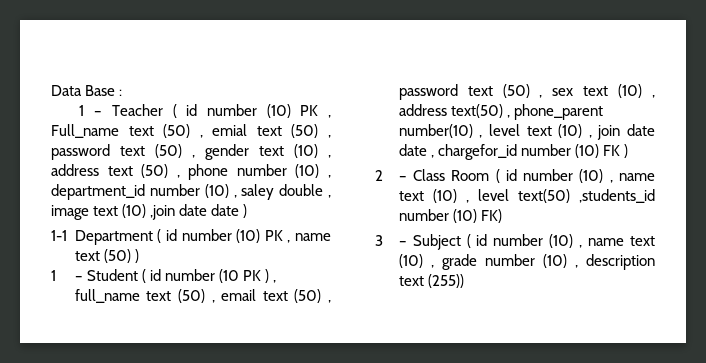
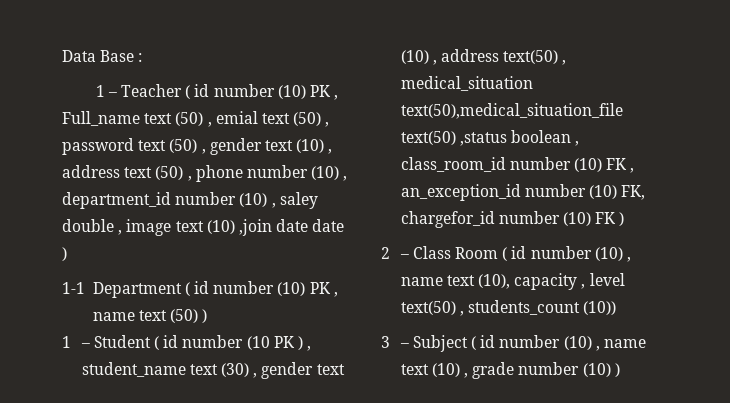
- 1 – Student ( id number (10 PK ) , full_name text (50) , email text (50) , password text (50) , sex text (10) , address text(50) , phone_parent number(10) , level text (10) , join date date , chargefor_id number (10) FK )
+ 1 – Student ( id number (10 PK ) , student_name text (30) , gender text (10) , address text(50) , medical_situation text(50),medical_situation_file text(50) ,status boolean , class_room_id number (10) FK , an_exception_id number (10) FK, chargefor_id number (10) FK )
- 2 – Class Room ( id number (10) , name text (10) , level text(50) ,students_id number (10) FK)
+ 2 – Class Room ( id number (10) , name text (10), capacity , level text(50) , students_count (10))
- 3 – Subject ( id number (10) , name text (10) , grade number (10) , description text (255))
+ 3 – Subject ( id number (10) , name text (10) , grade number (10) )

